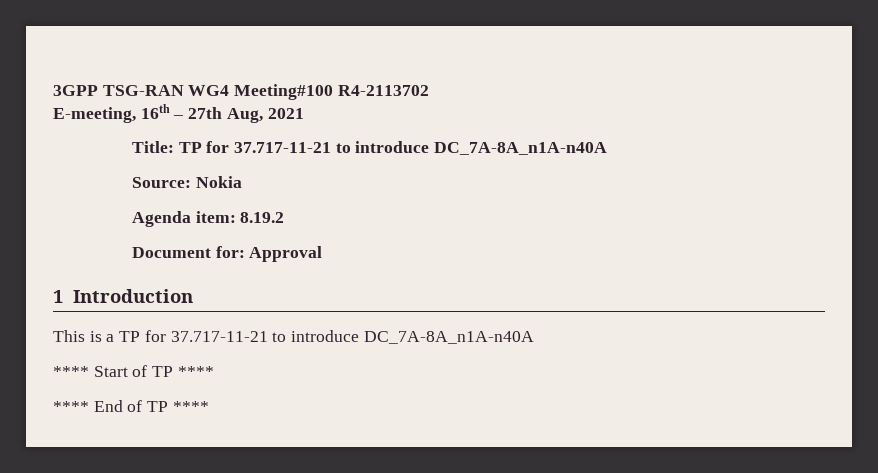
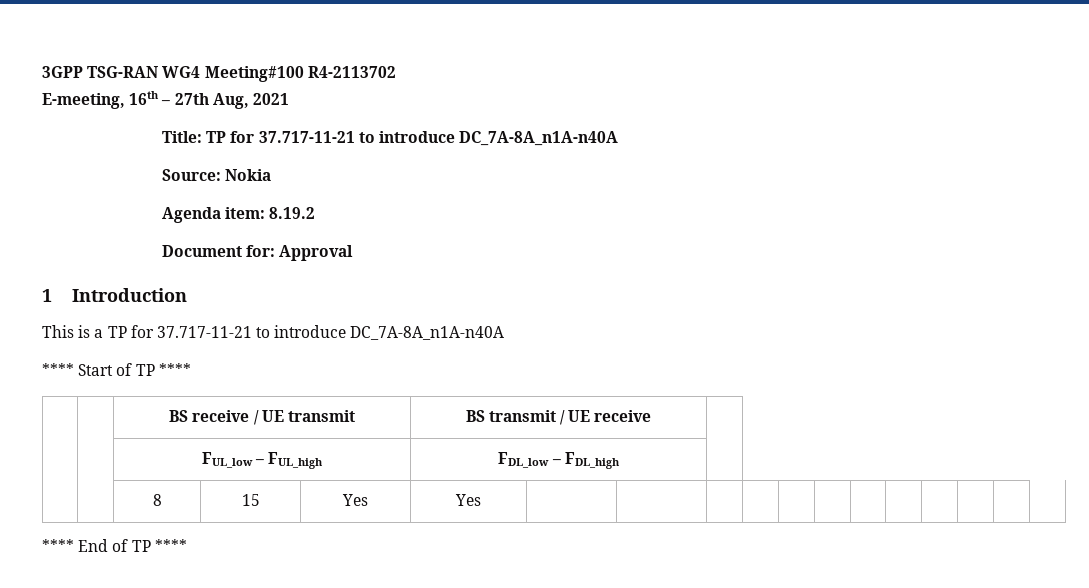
+ | | BS receive / UE transmit | BS transmit / UE receive |
+ | | FUL_low – FUL_high | FDL_low – FDL_high |
+ | | 8 | 15 | Yes | Yes | | | | | | | | | | | |

